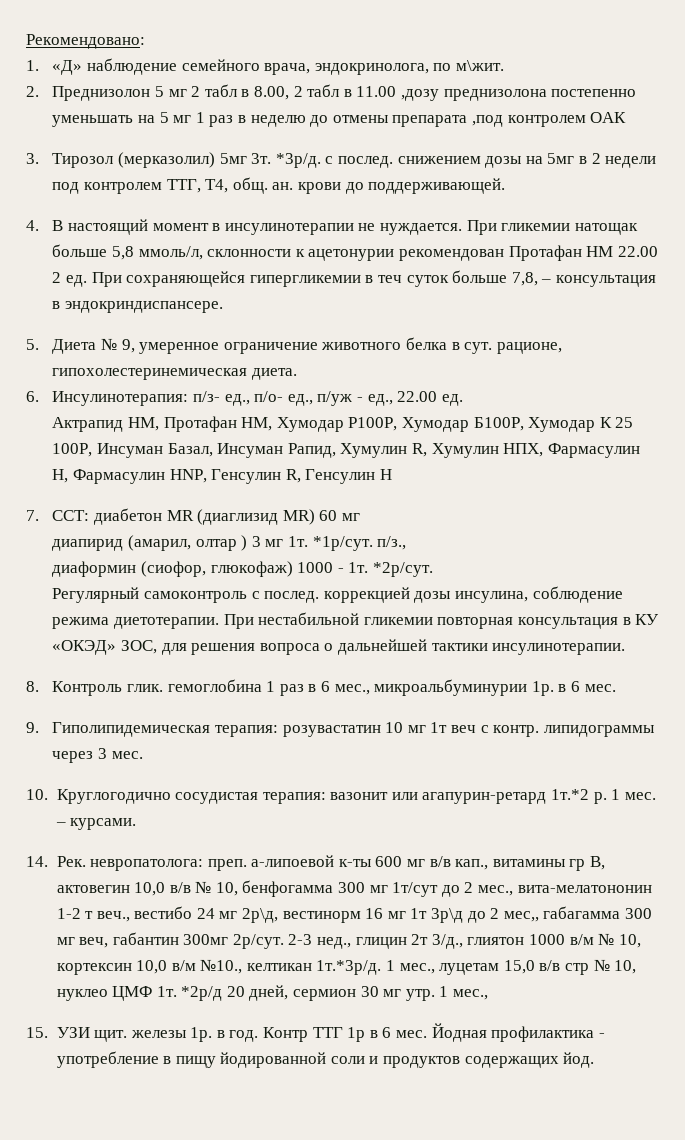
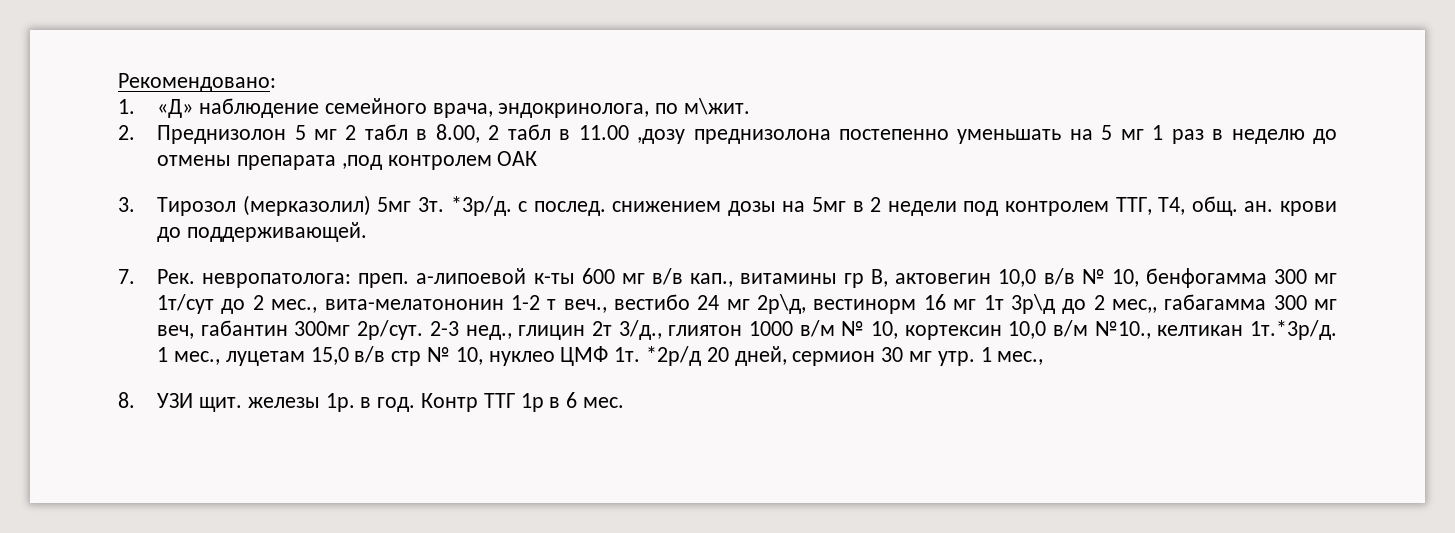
- 4. В настоящий момент в инсулинотерапии не нуждается. При гликемии натощак больше 5,8 ммоль/л, склонности к ацетонурии рекомендован Протафан НМ 22.00 2 ед. При сохраняющейся гипергликемии в теч суток больше 7,8, – консультация в эндокриндиспансере.
- 5. Диета № 9, умеренное ограничение животного белка в сут. рационе, гипохолестеринемическая диета.
- 6. Инсулинотерапия: п/з- ед., п/о- ед., п/уж - ед., 22.00 ед.
- Актрапид НМ, Протафан НМ, Хумодар Р100Р, Хумодар Б100Р, Хумодар К 25 100Р, Инсуман Базал, Инсуман Рапид, Хумулин R, Хумулин НПХ, Фармасулин Н, Фармасулин НNР, Генсулин R, Генсулин Н
- 7. ССТ: диабетон МR (диаглизид МR) 60 мг
- диапирид (амарил, олтар ) 3 мг 1т. *1р/сут. п/з.,
- диаформин (сиофор, глюкофаж) 1000 - 1т. *2р/сут.
- Регулярный самоконтроль с послед. коррекцией дозы инсулина, соблюдение режима диетотерапии. При нестабильной гликемии повторная консультация в КУ «ОКЭД» ЗОС, для решения вопроса о дальнейшей тактики инсулинотерапии.
- 8. Контроль глик. гемоглобина 1 раз в 6 мес., микроальбуминурии 1р. в 6 мес.
- 9. Гиполипидемическая терапия: розувастатин 10 мг 1т веч с контр. липидограммы через 3 мес.
- 10. Круглогодично сосудистая терапия: вазонит или агапурин-ретард 1т.*2 р. 1 мес. – курсами.
- 14. Рек. невропатолога: преп. а-липоевой к-ты 600 мг в/в кап., витамины гр В, актовегин 10,0 в/в № 10, бенфогамма 300 мг 1т/сут до 2 мес., вита-мелатононин 1-2 т веч., вестибо 24 мг 2р\д, вестинорм 16 мг 1т 3р\д до 2 мес,, габагамма 300 мг веч, габантин 300мг 2р/сут.
+ 7. Рек. невропатолога: преп. а-липоевой к-ты 600 мг в/в кап., витамины гр В, актовегин 10,0 в/в № 10, бенфогамма 300 мг 1т/сут до 2 мес., вита-мелатононин 1-2 т веч., вестибо 24 мг 2р\д, вестинорм 16 мг 1т 3р\д до 2 мес,, габагамма 300 мг веч, габантин 300мг 2р/сут.
- 15. УЗИ щит. железы 1р. в год.
+ 8. УЗИ щит. железы 1р. в год.
- Йодная профилактика - употребление в пищу йодированной соли и продуктов содержащих йод.

